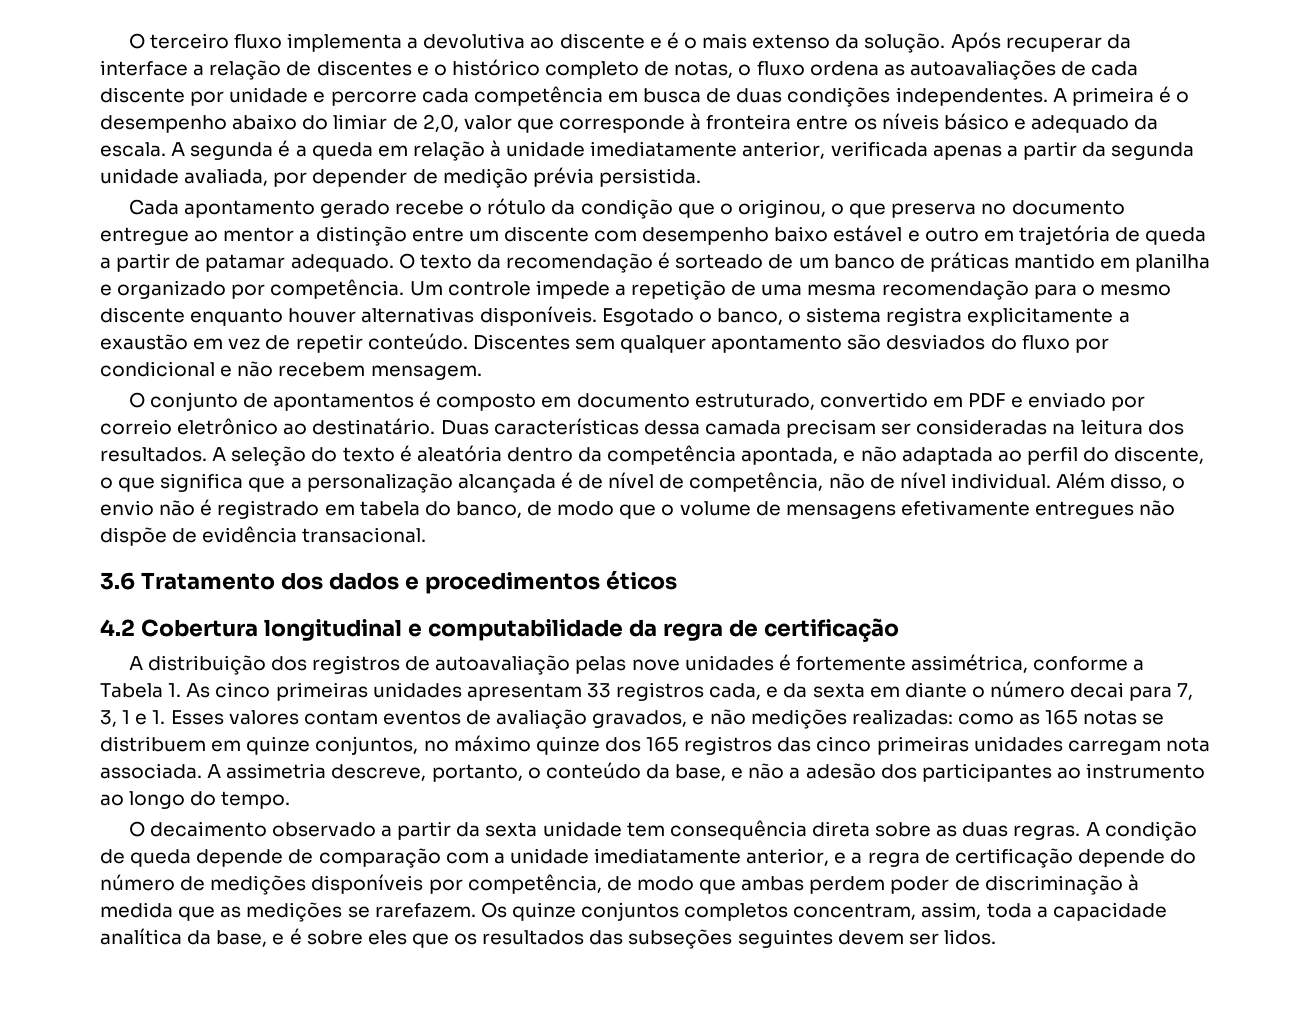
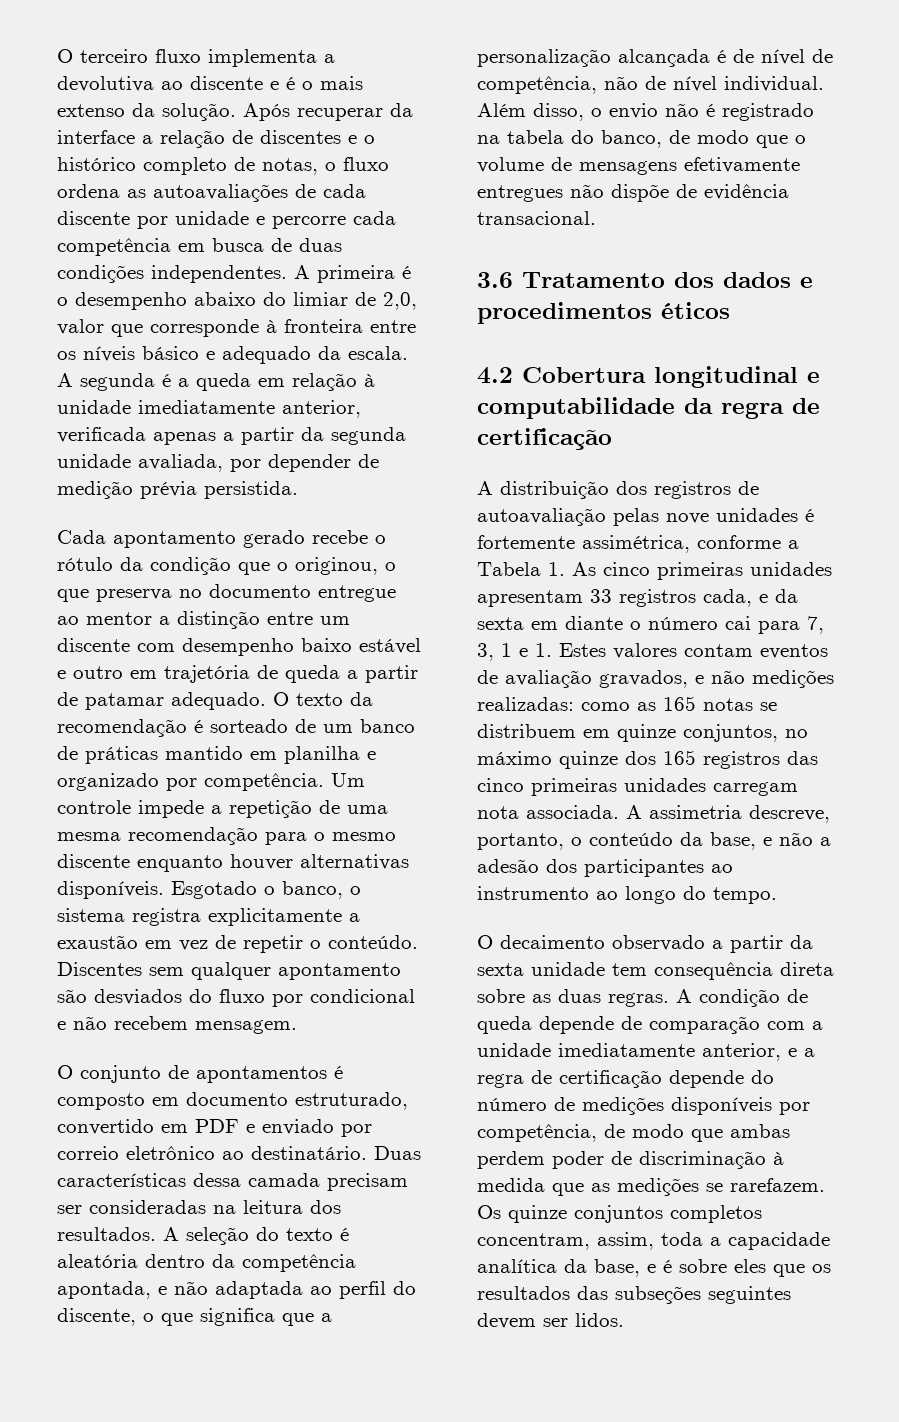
- Esgotado o banco, o sistema registra explicitamente a exaustão em vez de repetir conteúdo.
+ Esgotado o banco, o sistema registra explicitamente a exaustão em vez de repetir o conteúdo.
- Além disso, o envio não é registrado em tabela do banco, de modo que o volume de mensagens efetivamente entregues não dispõe de evidência transacional.
+ Além disso, o envio não é registrado na tabela do banco, de modo que o volume de mensagens efetivamente entregues não dispõe de evidência transacional.
- A distribuição dos registros de autoavaliação pelas nove unidades é fortemente assimétrica, conforme a Tabela 1. As cinco primeiras unidades apresentam 33 registros cada, e da sexta em diante o número decai para 7, 3, 1 e 1. Esses valores contam eventos de avaliação gravados, e não medições realizadas:
+ A distribuição dos registros de autoavaliação pelas nove unidades é fortemente assimétrica, conforme a Tabela 1. As cinco primeiras unidades apresentam 33 registros cada, e da sexta em diante o número cai para 7, 3, 1 e 1. Estes valores contam eventos de avaliação gravados, e não medições realizadas:

